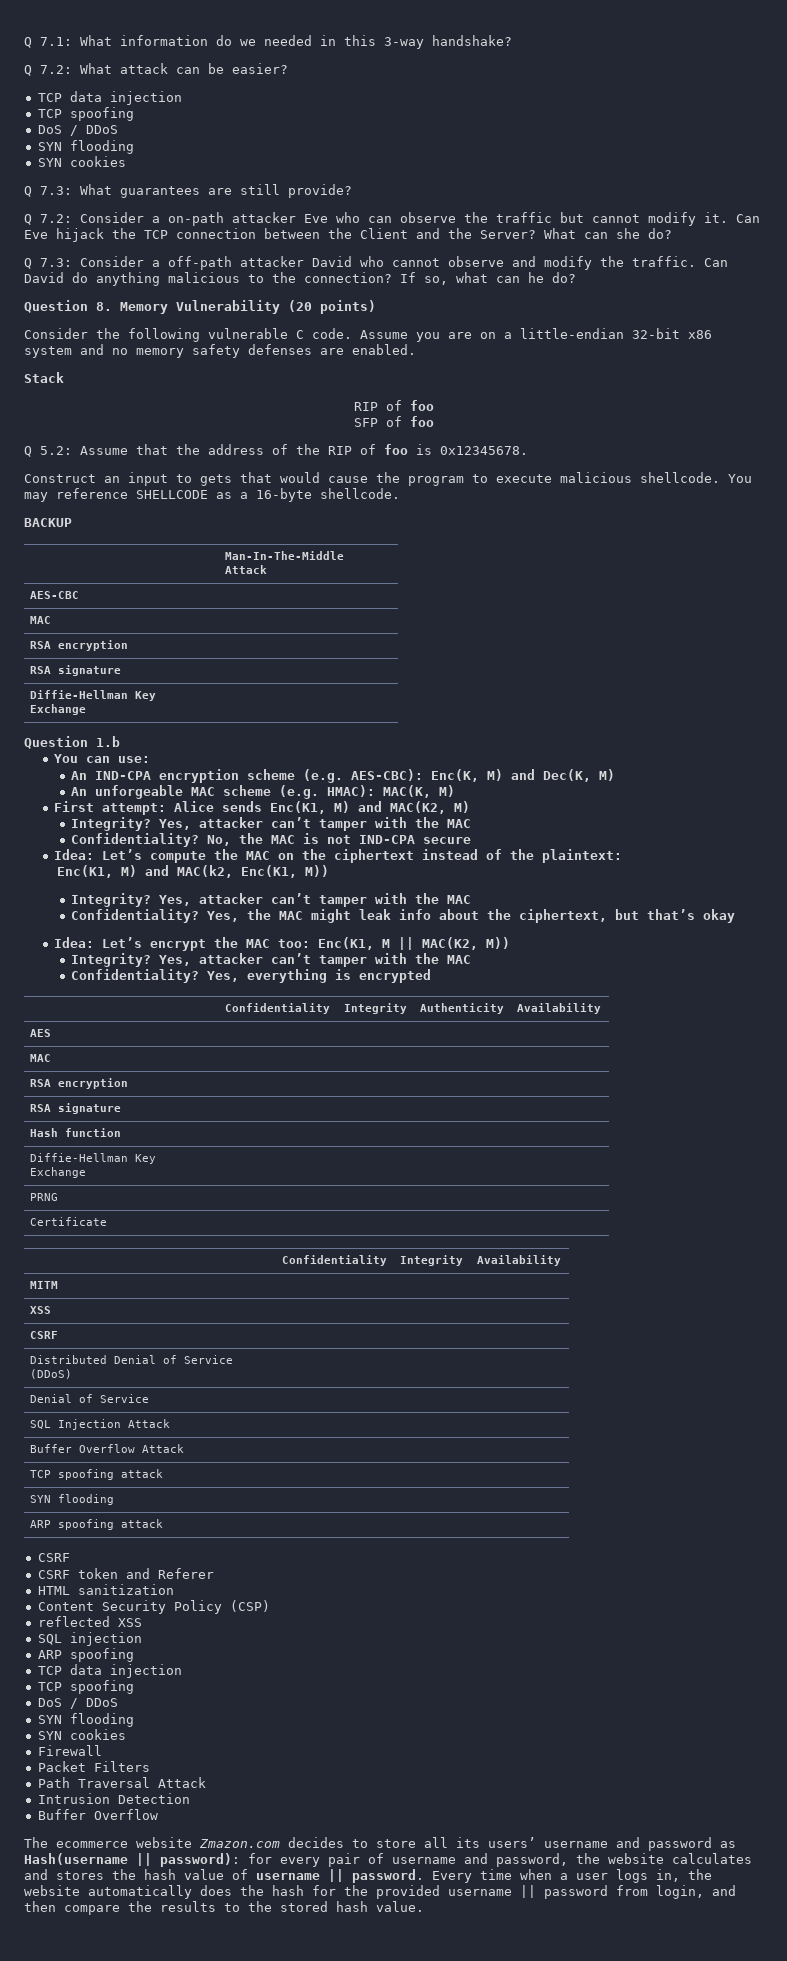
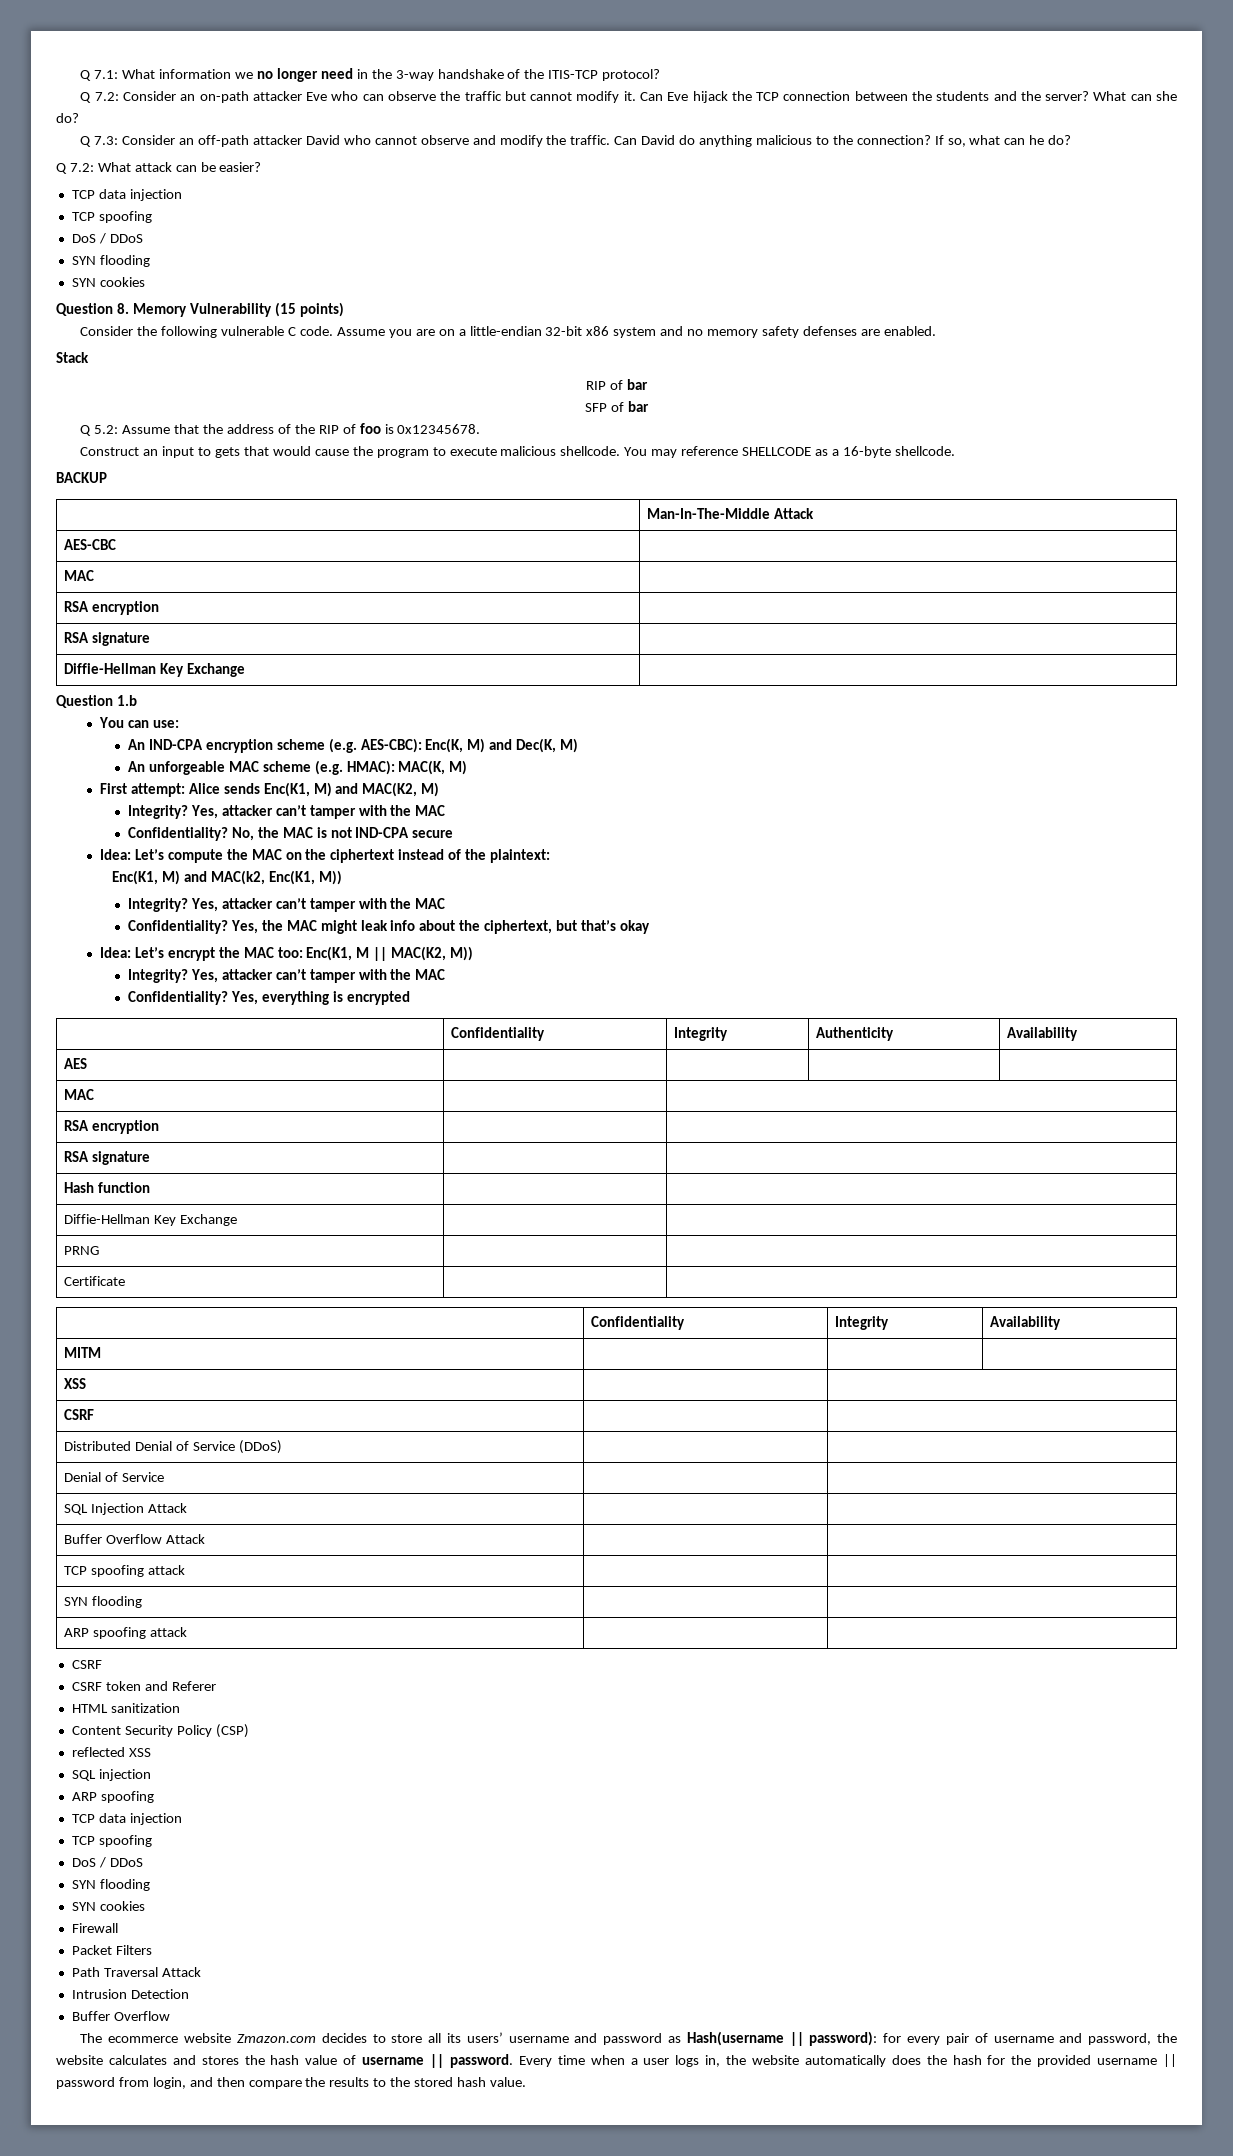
- Q 7.1: What information do we needed in this 3-way handshake?
+ Q 7.1: What information we no longer need in the 3-way handshake of the ITIS-TCP protocol?
+ Q 7.2: Consider an on-path attacker Eve who can observe the traffic but cannot modify it. Can Eve hijack the TCP connection between the students and the server? What can she do?
+ Q 7.3: Consider an off-path attacker David who cannot observe and modify the traffic. Can David do anything malicious to the connection? If so, what can he do?
- Q 7.3: What guarantees are still provide?
- Q 7.2: Consider a on-path attacker Eve who can observe the traffic but cannot modify it. Can Eve hijack the TCP connection between the Client and the Server? What can she do?
- Q 7.3: Consider a off-path attacker David who cannot observe and modify the traffic. Can David do anything malicious to the connection? If so, what can he do?
- Question 8. Memory Vulnerability (20 points)
+ Question 8. Memory Vulnerability (15 points)
  Stack
- RIP of foo
+ RIP of bar
- SFP of foo
+ SFP of bar

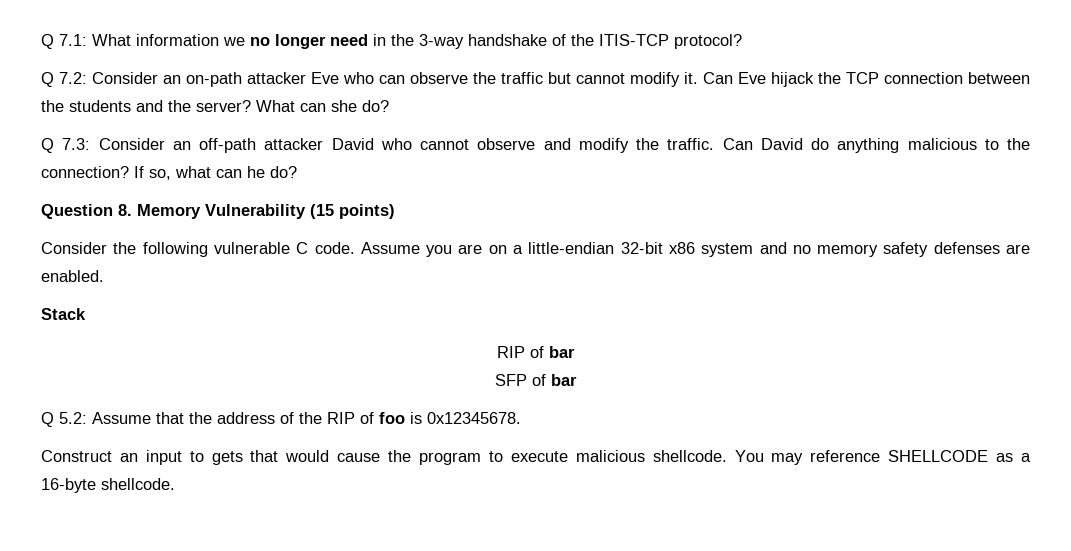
- Q 7.2: What attack can be easier?
- TCP data injection
- TCP spoofing
- DoS / DDoS
- SYN flooding
- SYN cookies
- BACKUP
- | Man-In-The-Middle Attack
- AES-CBC |
- MAC |
- RSA encryption |
- RSA signature |
- Diffie-Hellman Key Exchange |
- Question 1.b
- You can use:
- An IND-CPA encryption scheme (e.g. AES-CBC): Enc(K, M) and Dec(K, M)
- An unforgeable MAC scheme (e.g. HMAC): MAC(K, M)
- First attempt: Alice sends Enc(K1, M) and MAC(K2, M)
- Integrity? Yes, attacker can’t tamper with the MAC
- Confidentiality? No, the MAC is not IND-CPA secure
- Idea: Let’s compute the MAC on the ciphertext instead of the plaintext:
- Enc(K1, M) and MAC(k2, Enc(K1, M))
- Integrity? Yes, attacker can’t tamper with the MAC
- Confidentiality? Yes, the MAC might leak info about the ciphertext, but that’s okay
- Idea: Let’s encrypt the MAC too: Enc(K1, M || MAC(K2, M))
- Integrity? Yes, attacker can’t tamper with the MAC
- Confidentiality? Yes, everything is encrypted
- | Confidentiality | Integrity | Authenticity | Availability
- AES | | | |
- MAC | |
- RSA encryption | |
- RSA signature | |
- Hash function | |
- Diffie-Hellman Key Exchange | |
- PRNG | |
- Certificate | |
- | Confidentiality | Integrity | Availability
- MITM | | |
- XSS | |
- CSRF | |
- Distributed Denial of Service (DDoS) | |
- Denial of Service | |
- SQL Injection Attack | |
- Buffer Overflow Attack | |
- TCP spoofing attack | |
- SYN flooding | |
- ARP spoofing attack | |
- CSRF
- CSRF token and Referer
- HTML sanitization
- Content Security Policy (CSP)
- reflected XSS
- SQL injection
- ARP spoofing
- TCP data injection
- TCP spoofing
- DoS / DDoS
- SYN flooding
- SYN cookies
- Firewall
- Packet Filters
- Path Traversal Attack
- Intrusion Detection
- Buffer Overflow
- The ecommerce website Zmazon.com decides to store all its users’ username and password as Hash(username || password): for every pair of username and password, the website calculates and stores the hash value of username || password. Every time when a user logs in, the website automatically does the hash for the provided username || password from login, and then compare the results to the stored hash value.

